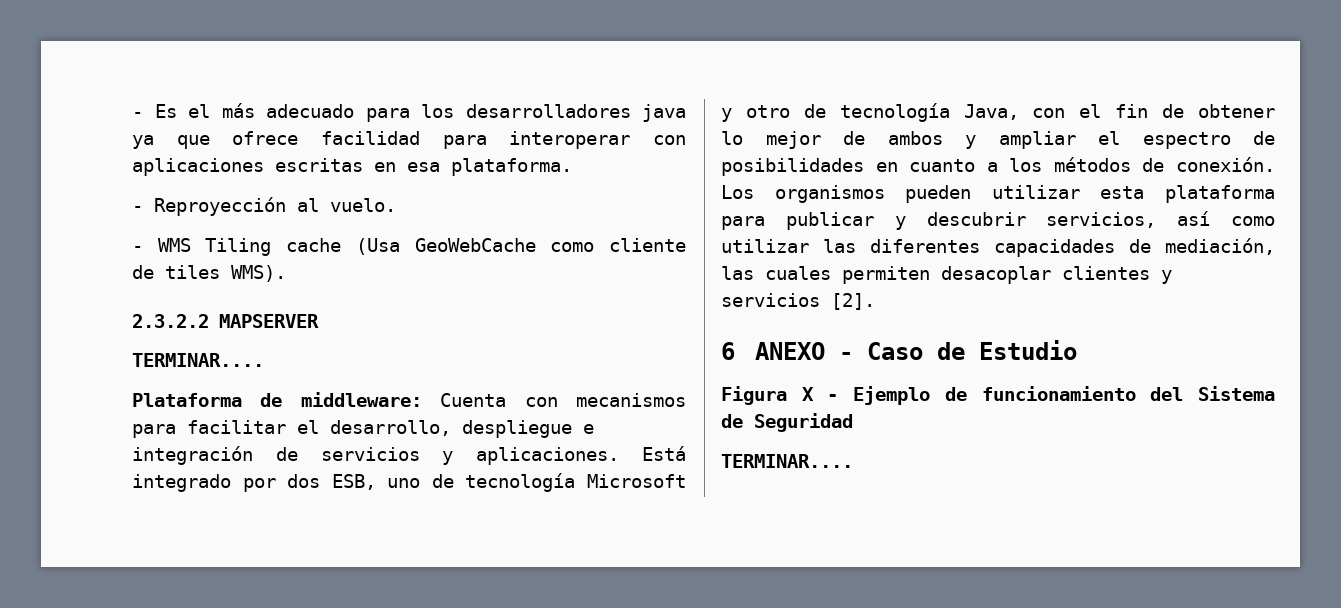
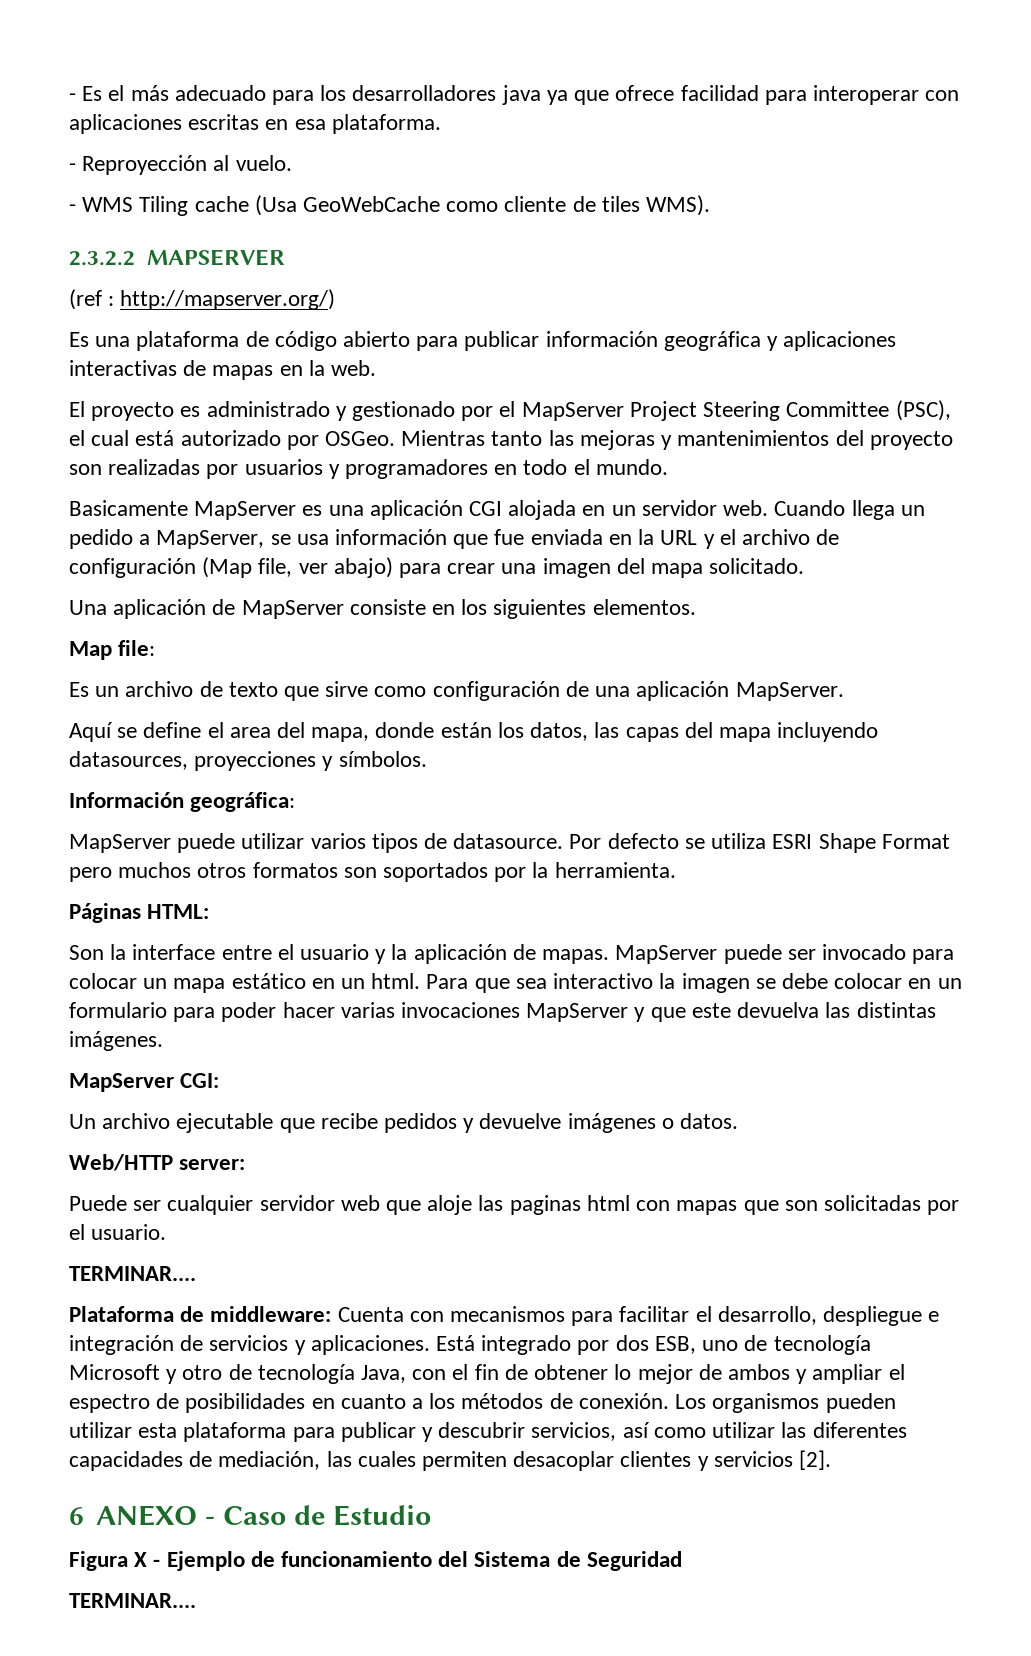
+ (ref : http://mapserver.org/)
+ Es una plataforma de código abierto para publicar información geográfica y aplicaciones interactivas de mapas en la web.
+ El proyecto es administrado y gestionado por el MapServer Project Steering Committee (PSC), el cual está autorizado por OSGeo. Mientras tanto las mejoras y mantenimientos del proyecto son realizadas por usuarios y programadores en todo el mundo.
+ Basicamente MapServer es una aplicación CGI alojada en un servidor web. Cuando llega un pedido a MapServer, se usa información que fue enviada en la URL y el archivo de configuración (Map file, ver abajo) para crear una imagen del mapa solicitado.
+ Una aplicación de MapServer consiste en los siguientes elementos.
+ Map file:
+ Es un archivo de texto que sirve como configuración de una aplicación MapServer.
+ Aquí se define el area del mapa, donde están los datos, las capas del mapa incluyendo datasources, proyecciones y símbolos.
+ Información geográfica:
+ MapServer puede utilizar varios tipos de datasource. Por defecto se utiliza ESRI Shape Format pero muchos otros formatos son soportados por la herramienta.
+ Páginas HTML:
+ Son la interface entre el usuario y la aplicación de mapas. MapServer puede ser invocado para colocar un mapa estático en un html. Para que sea interactivo la imagen se debe colocar en un formulario para poder hacer varias invocaciones MapServer y que este devuelva las distintas imágenes.
+ MapServer CGI:
+ Un archivo ejecutable que recibe pedidos y devuelve imágenes o datos.
+ Web/HTTP server:
+ Puede ser cualquier servidor web que aloje las paginas html con mapas que son solicitadas por el usuario.

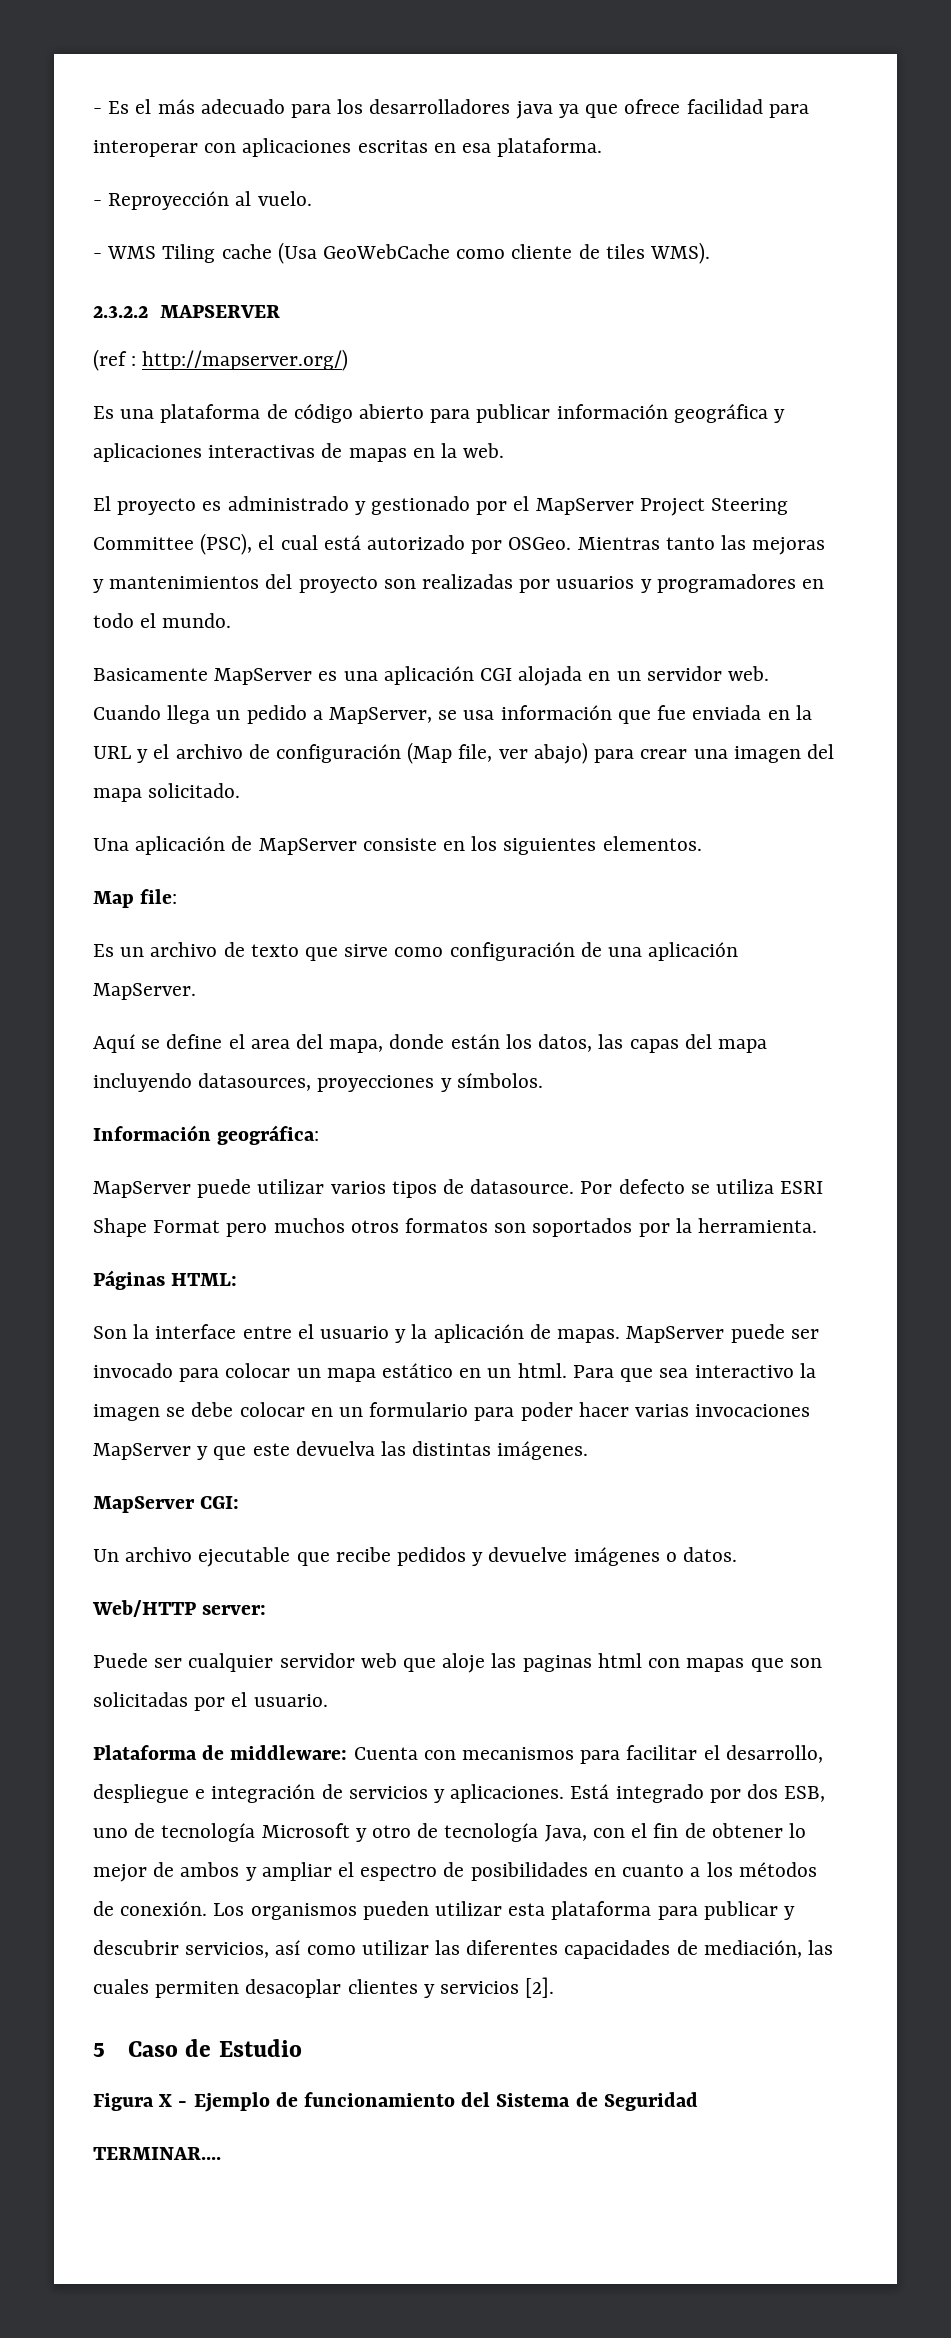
  Puede ser cualquier servidor web que aloje las paginas html con mapas que son solicitadas por el usuario.
- TERMINAR....
- 6 ANEXO - Caso de Estudio
+ 5 Caso de Estudio

